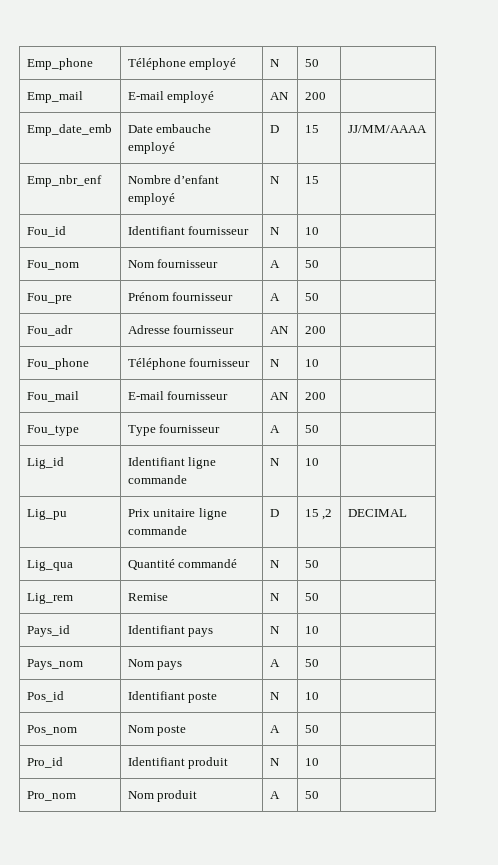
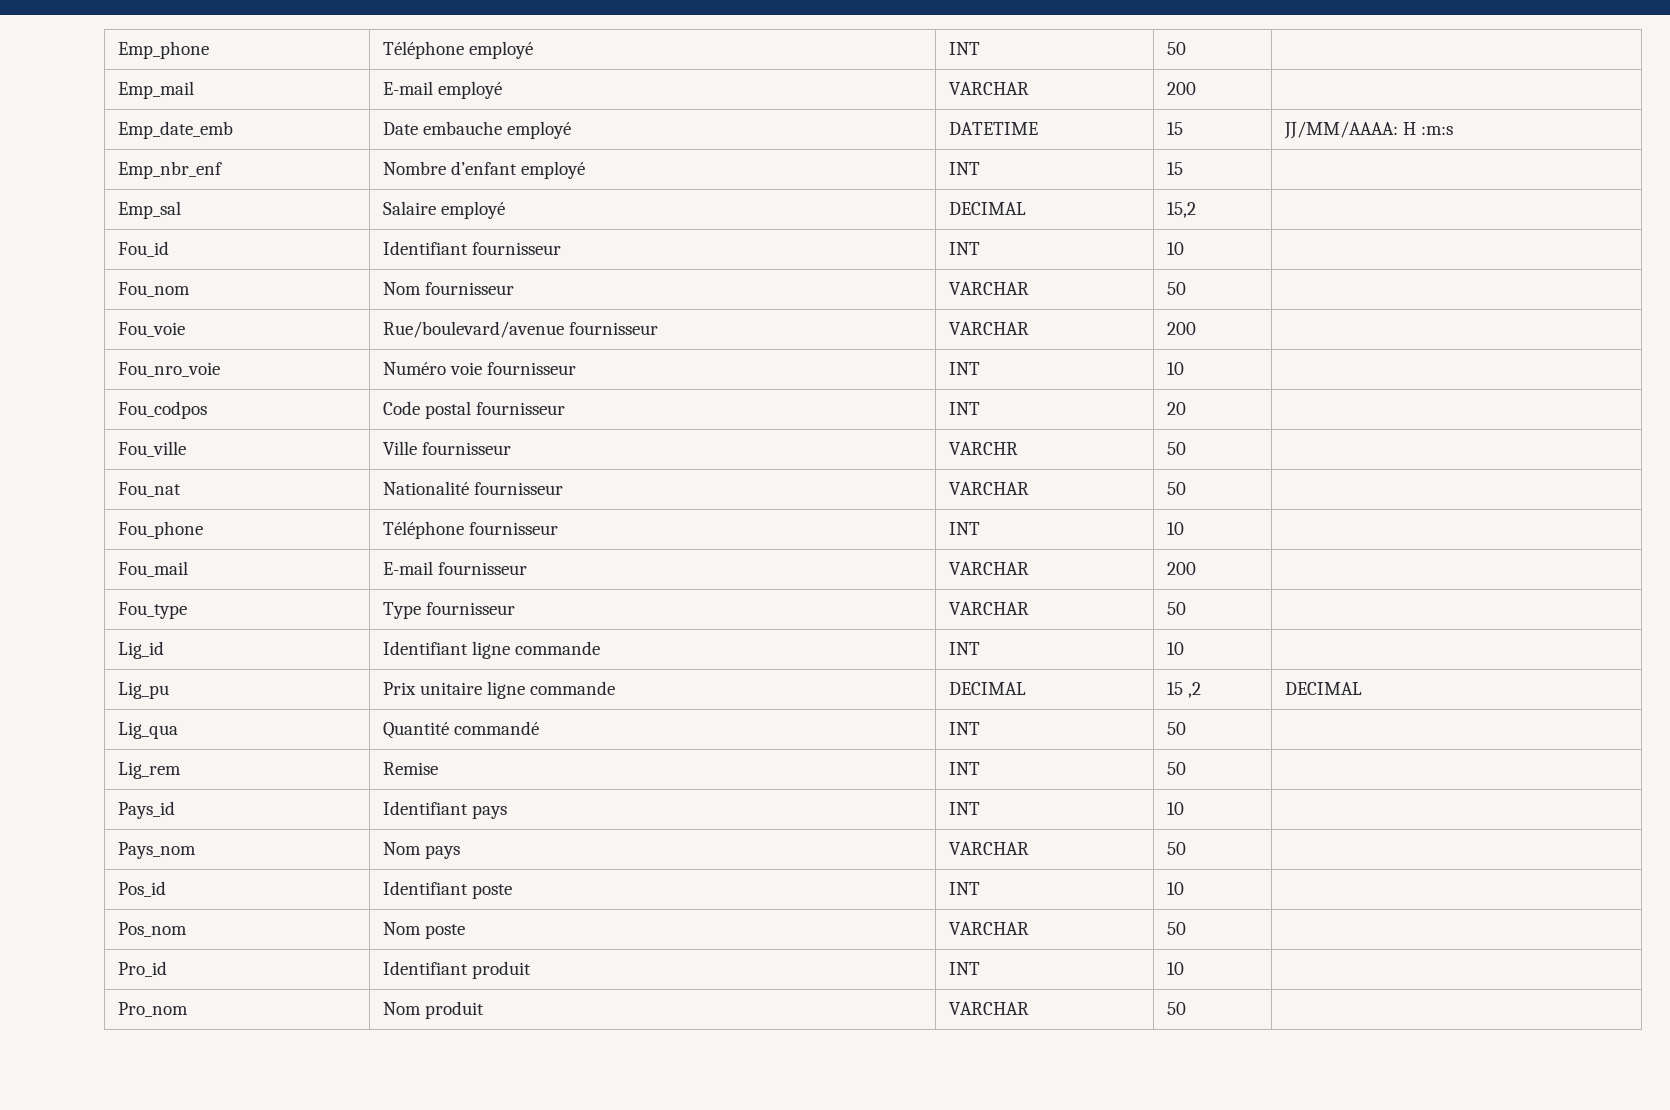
- Emp_phone | Téléphone employé | N | 50 |
+ Emp_phone | Téléphone employé | INT | 50 |
- Emp_mail | E-mail employé | AN | 200 |
+ Emp_mail | E-mail employé | VARCHAR | 200 |
- Emp_date_emb | Date embauche employé | D | 15 | JJ/MM/AAAA
+ Emp_date_emb | Date embauche employé | DATETIME | 15 | JJ/MM/AAAA: H :m:s
- Emp_nbr_enf | Nombre d’enfant employé | N | 15 |
+ Emp_nbr_enf | Nombre d’enfant employé | INT | 15 |
+ Emp_sal | Salaire employé | DECIMAL | 15,2 |
- Fou_id | Identifiant fournisseur | N | 10 |
+ Fou_id | Identifiant fournisseur | INT | 10 |
- Fou_nom | Nom fournisseur | A | 50 |
- Fou_pre | Prénom fournisseur | A | 50 |
- Fou_adr | Adresse fournisseur | AN | 200 |
+ Fou_nom | Nom fournisseur | VARCHAR | 50 |
+ Fou_voie | Rue/boulevard/avenue fournisseur | VARCHAR | 200 |
+ Fou_nro_voie | Numéro voie fournisseur | INT | 10 |
+ Fou_codpos | Code postal fournisseur | INT | 20 |
+ Fou_ville | Ville fournisseur | VARCHR | 50 |
+ Fou_nat | Nationalité fournisseur | VARCHAR | 50 |
- Fou_phone | Téléphone fournisseur | N | 10 |
+ Fou_phone | Téléphone fournisseur | INT | 10 |
- Fou_mail | E-mail fournisseur | AN | 200 |
+ Fou_mail | E-mail fournisseur | VARCHAR | 200 |
- Fou_type | Type fournisseur | A | 50 |
+ Fou_type | Type fournisseur | VARCHAR | 50 |
- Lig_id | Identifiant ligne commande | N | 10 |
+ Lig_id | Identifiant ligne commande | INT | 10 |
- Lig_pu | Prix unitaire ligne commande | D | 15 ,2 | DECIMAL
+ Lig_pu | Prix unitaire ligne commande | DECIMAL | 15 ,2 | DECIMAL
- Lig_qua | Quantité commandé | N | 50 |
+ Lig_qua | Quantité commandé | INT | 50 |
- Lig_rem | Remise | N | 50 |
+ Lig_rem | Remise | INT | 50 |
- Pays_id | Identifiant pays | N | 10 |
+ Pays_id | Identifiant pays | INT | 10 |
- Pays_nom | Nom pays | A | 50 |
+ Pays_nom | Nom pays | VARCHAR | 50 |
- Pos_id | Identifiant poste | N | 10 |
+ Pos_id | Identifiant poste | INT | 10 |
- Pos_nom | Nom poste | A | 50 |
+ Pos_nom | Nom poste | VARCHAR | 50 |
- Pro_id | Identifiant produit | N | 10 |
+ Pro_id | Identifiant produit | INT | 10 |
- Pro_nom | Nom produit | A | 50 |
+ Pro_nom | Nom produit | VARCHAR | 50 |

